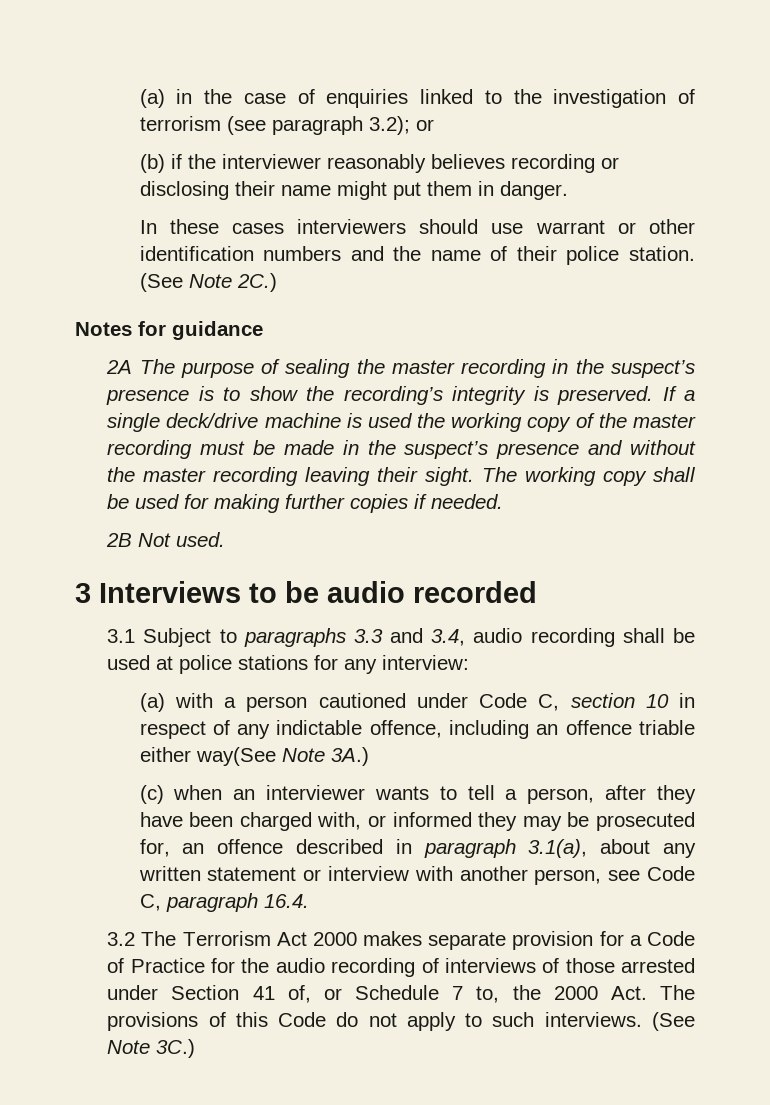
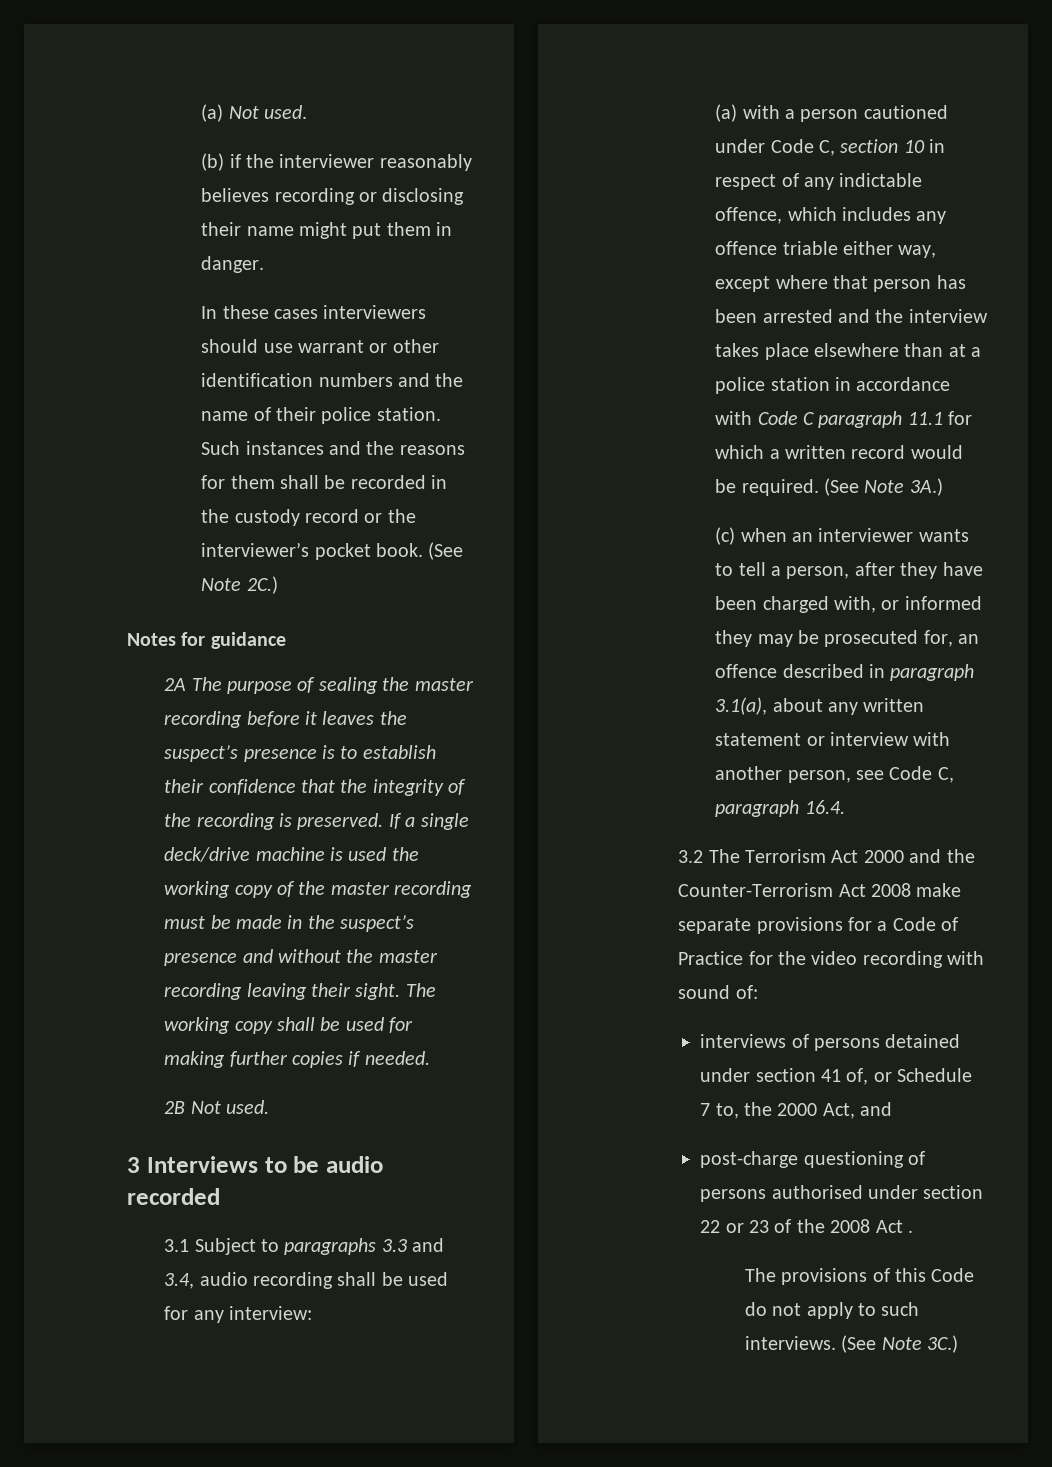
- (a) in the case of enquiries linked to the investigation of terrorism (see paragraph 3.2); or
+ (a) Not used.
+ Such instances and the reasons for them shall be recorded in the custody record or the interviewer’s pocket book.
- 2A The purpose of sealing the master recording in the suspect’s presence is to show the recording’s integrity is preserved.
+ 2A The purpose of sealing the master recording before it leaves the suspect’s presence is to establish their confidence that the integrity of the recording is preserved.
- 3.1 Subject to paragraphs 3.3 and 3.4, audio recording shall be used at police stations for any interview:
+ 3.1 Subject to paragraphs 3.3 and 3.4, audio recording shall be used for any interview:
- (a) with a person cautioned under Code C, section 10 in respect of any indictable offence, including an offence triable either way(See Note 3A.)
+ (a) with a person cautioned under Code C, section 10 in respect of any indictable offence, which includes any offence triable either way, except where that person has been arrested and the interview takes place elsewhere than at a police station in accordance with Code C paragraph 11.1 for which a written record would be required. (See Note 3A.)
- 3.2 The Terrorism Act 2000 makes separate provision for a Code of Practice for the audio recording of interviews of those arrested under Section 41 of, or Schedule 7 to, the 2000 Act. The provisions of this Code do not apply to such interviews.
+ 3.2 The Terrorism Act 2000 and the Counter-Terrorism Act 2008 make separate provisions for a Code of Practice for the video recording with sound of:
+ interviews of persons detained under section 41 of, or Schedule 7 to, the 2000 Act, and
+ post-charge questioning of persons authorised under section 22 or 23 of the 2008 Act .
+ The provisions of this Code do not apply to such interviews.

